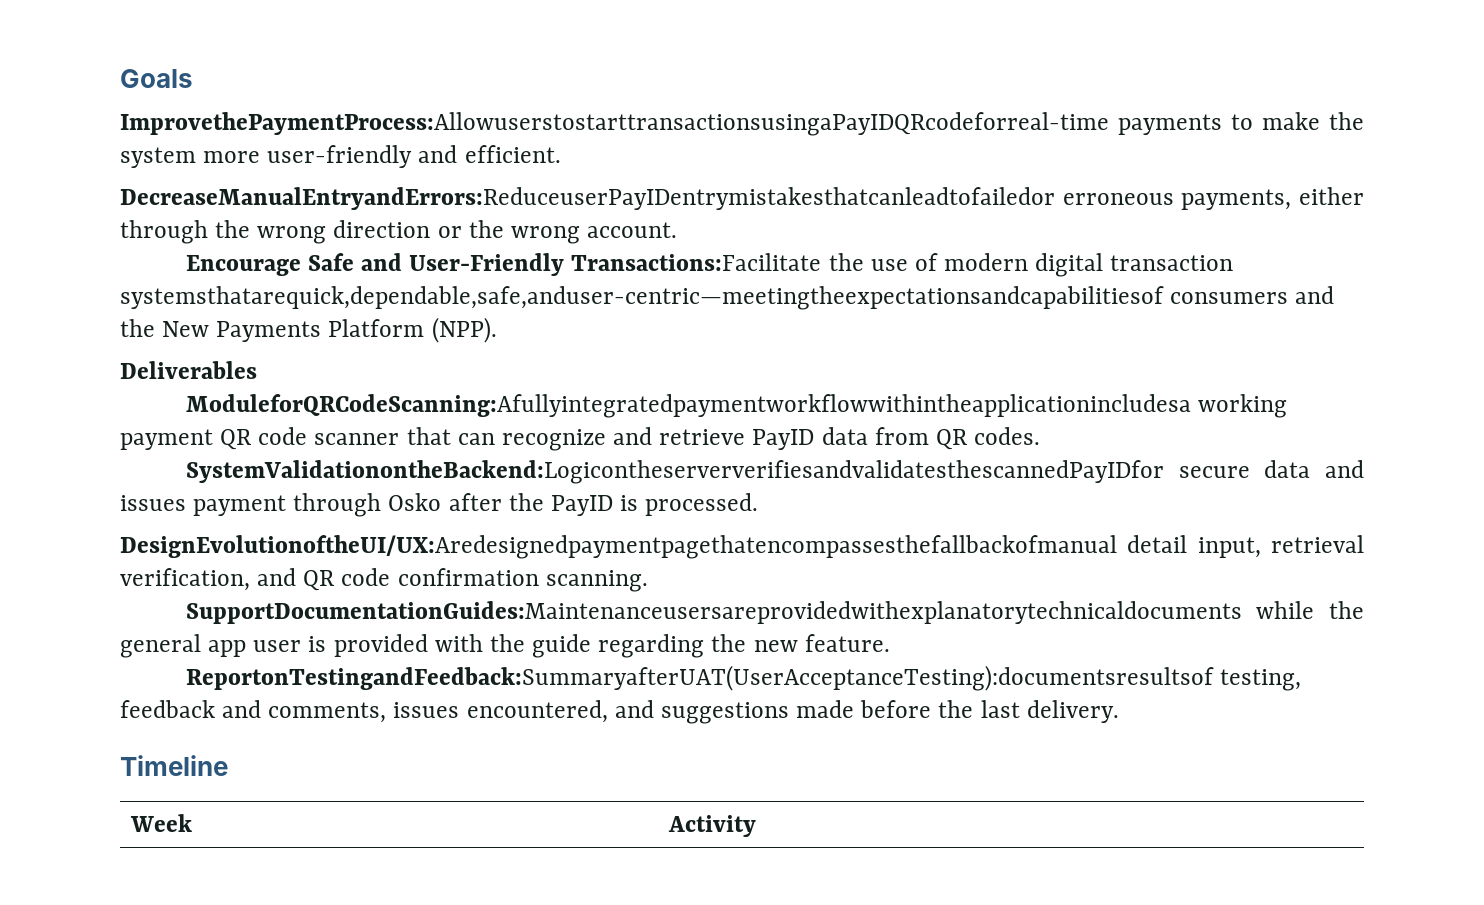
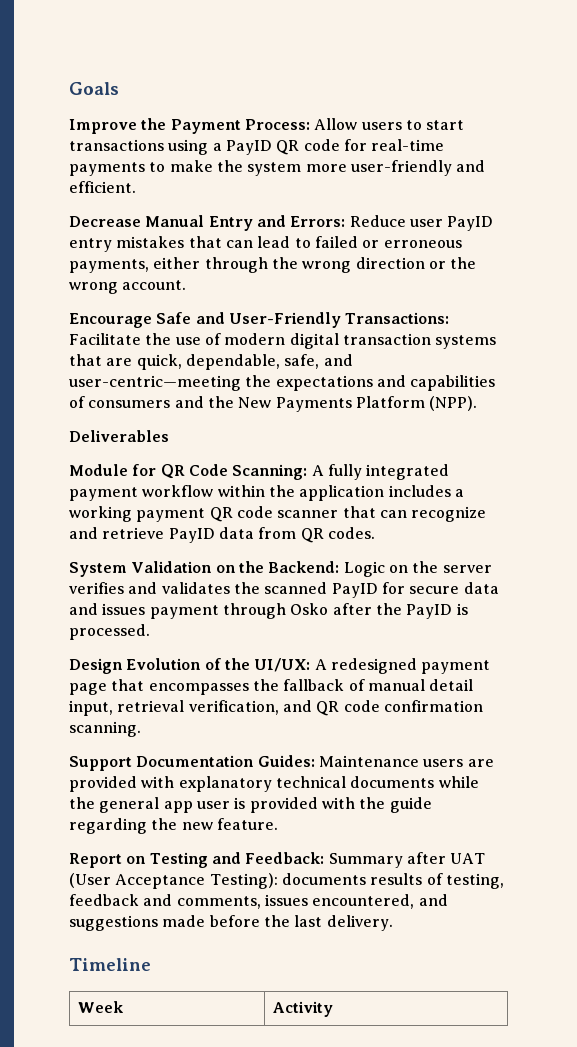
- ImprovethePaymentProcess:AllowuserstostarttransactionsusingaPayIDQRcodeforreal-time payments to make the system more user-friendly and efficient.
+ Improve the Payment Process: Allow users to start transactions using a PayID QR code for real-time payments to make the system more user-friendly and efficient.
- DecreaseManualEntryandErrors:ReduceuserPayIDentrymistakesthatcanleadtofailedor erroneous payments, either through the wrong direction or the wrong account.
+ Decrease Manual Entry and Errors: Reduce user PayID entry mistakes that can lead to failed or erroneous payments, either through the wrong direction or the wrong account.
- Encourage Safe and User-Friendly Transactions:Facilitate the use of modern digital transaction systemsthatarequick,dependable,safe,anduser-centric—meetingtheexpectationsandcapabilitiesof consumers and the New Payments Platform (NPP).
+ Encourage Safe and User-Friendly Transactions: Facilitate the use of modern digital transaction systems that are quick, dependable, safe, and user-centric—meeting the expectations and capabilities of consumers and the New Payments Platform (NPP).
- ModuleforQRCodeScanning:Afullyintegratedpaymentworkflowwithintheapplicationincludesa working payment QR code scanner that can recognize and retrieve PayID data from QR codes.
+ Module for QR Code Scanning: A fully integrated payment workflow within the application includes a working payment QR code scanner that can recognize and retrieve PayID data from QR codes.
- SystemValidationontheBackend:LogicontheserververifiesandvalidatesthescannedPayIDfor secure data and issues payment through Osko after the PayID is processed.
+ System Validation on the Backend: Logic on the server verifies and validates the scanned PayID for secure data and issues payment through Osko after the PayID is processed.
- DesignEvolutionoftheUI/UX:Aredesignedpaymentpagethatencompassesthefallbackofmanual detail input, retrieval verification, and QR code confirmation scanning.
+ Design Evolution of the UI/UX: A redesigned payment page that encompasses the fallback of manual detail input, retrieval verification, and QR code confirmation scanning.
- SupportDocumentationGuides:Maintenanceusersareprovidedwithexplanatorytechnicaldocuments while the general app user is provided with the guide regarding the new feature.
+ Support Documentation Guides: Maintenance users are provided with explanatory technical documents while the general app user is provided with the guide regarding the new feature.
- ReportonTestingandFeedback:SummaryafterUAT(UserAcceptanceTesting):documentsresultsof testing, feedback and comments, issues encountered, and suggestions made before the last delivery.
+ Report on Testing and Feedback: Summary after UAT (User Acceptance Testing): documents results of testing, feedback and comments, issues encountered, and suggestions made before the last delivery.

